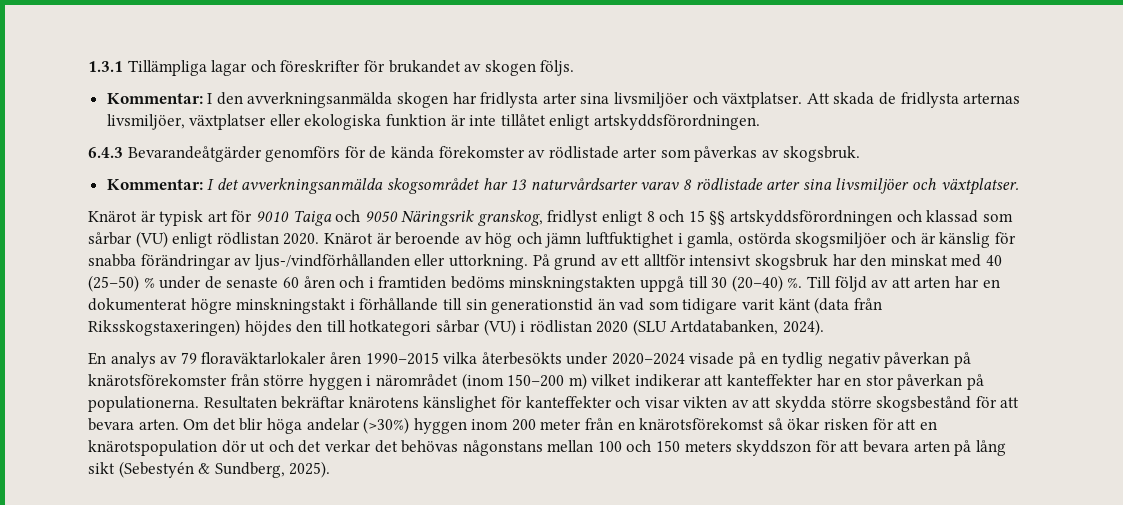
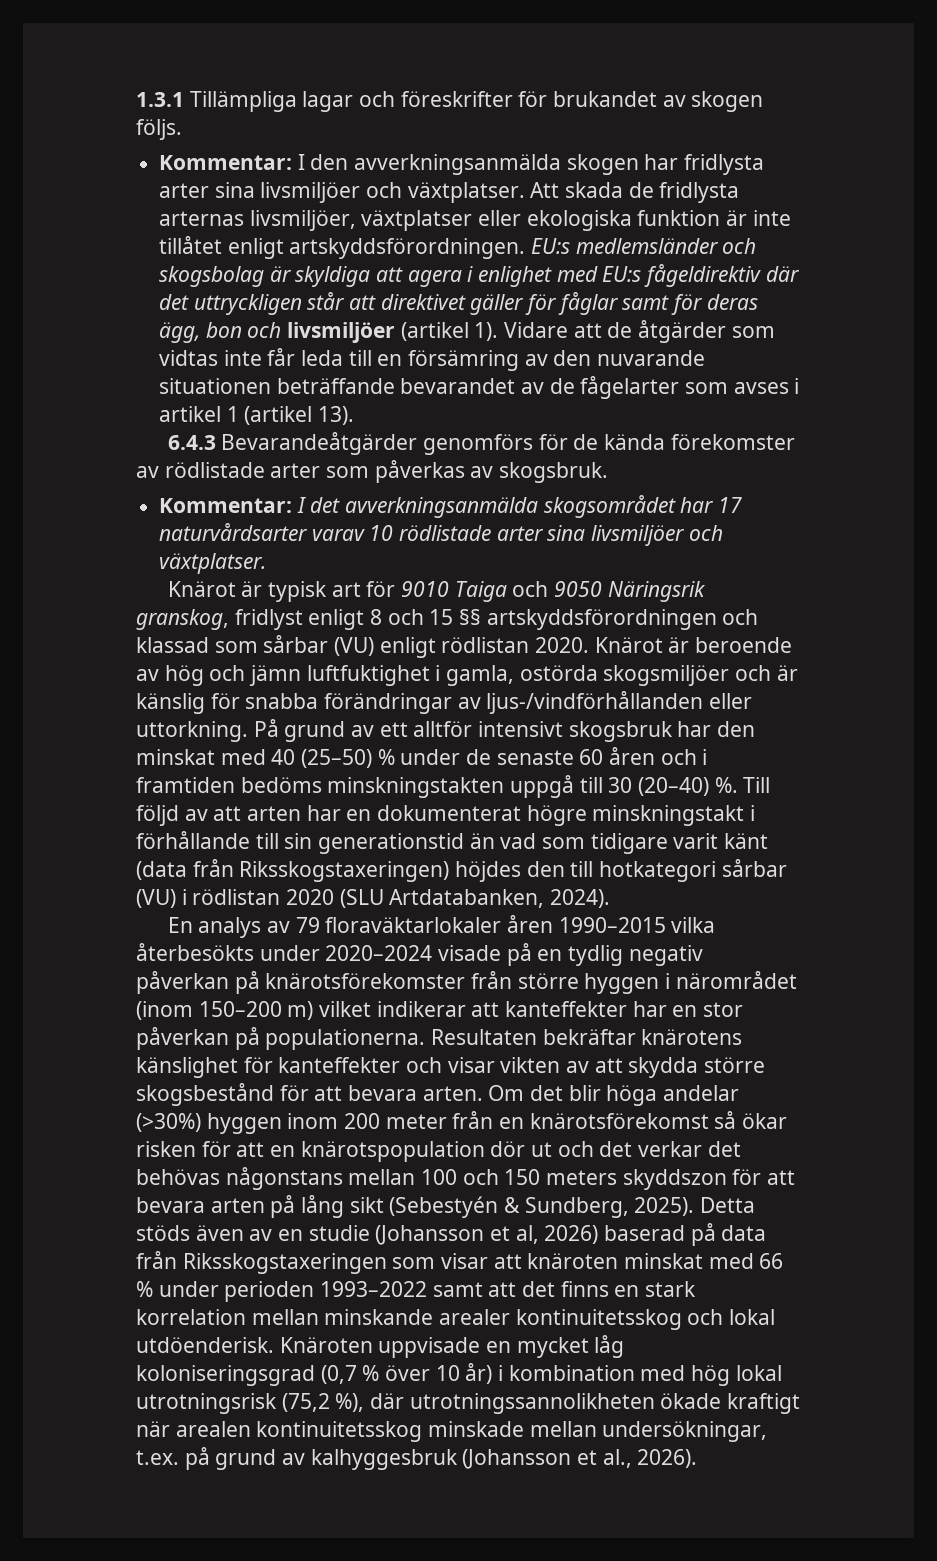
+ EU:s medlemsländer och skogsbolag är skyldiga att agera i enlighet med EU:s fågeldirektiv där det uttryckligen står att direktivet gäller för fåglar samt för deras ägg, bon och livsmiljöer (artikel 1). Vidare att de åtgärder som vidtas inte får leda till en försämring av den nuvarande situationen beträffande bevarandet av de fågelarter som avses i artikel 1 (artikel 13).
- Kommentar: I det avverkningsanmälda skogsområdet har 13 naturvårdsarter varav 8 rödlistade arter sina livsmiljöer och växtplatser.
+ Kommentar: I det avverkningsanmälda skogsområdet har 17 naturvårdsarter varav 10 rödlistade arter sina livsmiljöer och växtplatser.
+ Detta stöds även av en studie (Johansson et al, 2026) baserad på data från Riksskogstaxeringen som visar att knäroten minskat med 66 % under perioden 1993–2022 samt att det finns en stark korrelation mellan minskande arealer kontinuitetsskog och lokal utdöenderisk. Knäroten uppvisade en mycket låg koloniseringsgrad (0,7 % över 10 år) i kombination med hög lokal utrotningsrisk (75,2 %), där utrotningssannolikheten ökade kraftigt när arealen kontinuitetsskog minskade mellan undersökningar, t.ex. på grund av kalhyggesbruk (Johansson et al., 2026).

